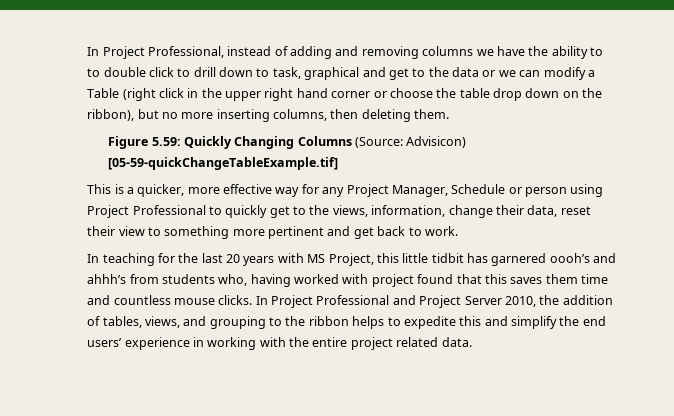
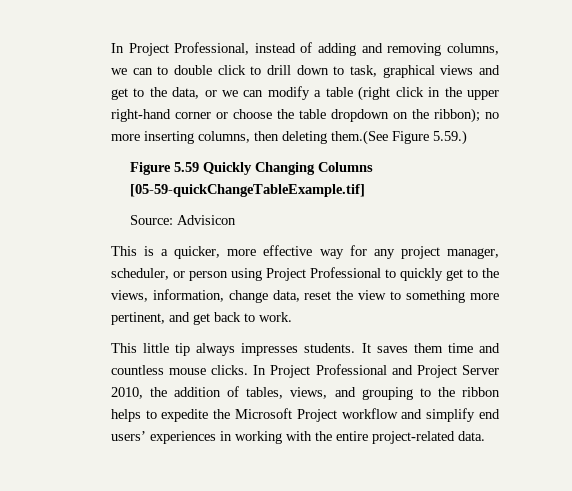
- In Project Professional, instead of adding and removing columns we have the ability to to double click to drill down to task, graphical and get to the data or we can modify a Table (right click in the upper right hand corner or choose the table drop down on the ribbon), but no more inserting columns, then deleting them.
- Figure 5.59: Quickly Changing Columns (Source: Advisicon) [05-59-quickChangeTableExample.tif]
+ In Project Professional, instead of adding and removing columns, we can to double click to drill down to task, graphical views and get to the data, or we can modify a table (right click in the upper right-hand corner or choose the table dropdown on the ribbon); no more inserting columns, then deleting them.(See Figure 5.59.)
+ Figure 5.59 Quickly Changing Columns [05-59-quickChangeTableExample.tif]
+ Source: Advisicon
- This is a quicker, more effective way for any Project Manager, Schedule or person using Project Professional to quickly get to the views, information, change their data, reset their view to something more pertinent and get back to work.
+ This is a quicker, more effective way for any project manager, scheduler, or person using Project Professional to quickly get to the views, information, change data, reset the view to something more pertinent, and get back to work.
- In teaching for the last 20 years with MS Project, this little tidbit has garnered oooh’s and ahhh’s from students who, having worked with project found that this saves them time and countless mouse clicks.
+ This little tip always impresses students. It saves them time and countless mouse clicks.
- In Project Professional and Project Server 2010, the addition of tables, views, and grouping to the ribbon helps to expedite this and simplify the end users’ experience in working with the entire project related data.
+ In Project Professional and Project Server 2010, the addition of tables, views, and grouping to the ribbon helps to expedite the Microsoft Project workflow and simplify end users’ experiences in working with the entire project-related data.

